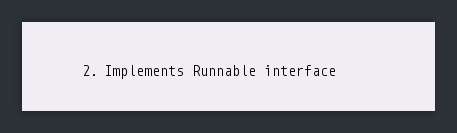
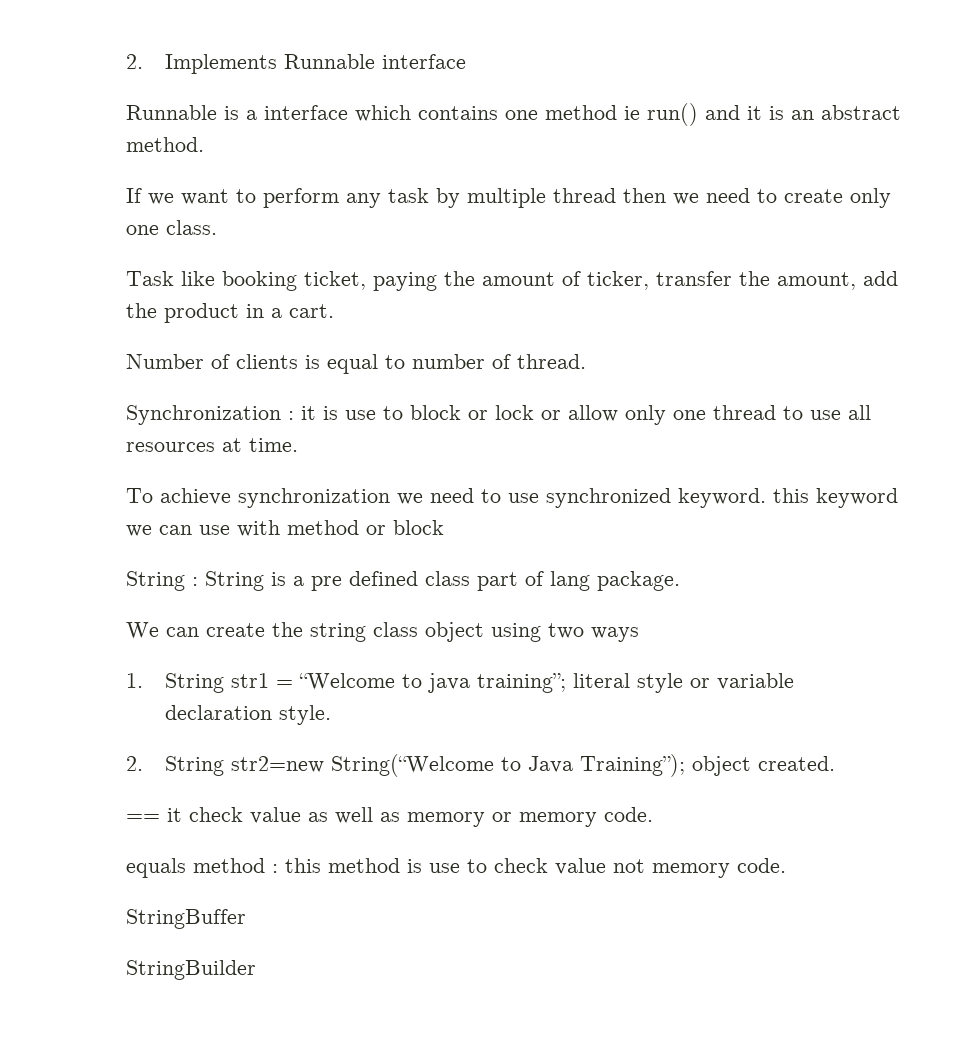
+ Runnable is a interface which contains one method ie run() and it is an abstract method.
+ If we want to perform any task by multiple thread then we need to create only one class.
+ Task like booking ticket, paying the amount of ticker, transfer the amount, add the product in a cart.
+ Number of clients is equal to number of thread.
+ Synchronization : it is use to block or lock or allow only one thread to use all resources at time.
+ To achieve synchronization we need to use synchronized keyword. this keyword we can use with method or block
+ String : String is a pre defined class part of lang package.
+ We can create the string class object using two ways
+ 1. String str1 = “Welcome to java training”; literal style or variable declaration style.
+ 2. String str2=new String(“Welcome to Java Training”); object created.
+ == it check value as well as memory or memory code.
+ equals method : this method is use to check value not memory code.
+ StringBuffer
+ StringBuilder

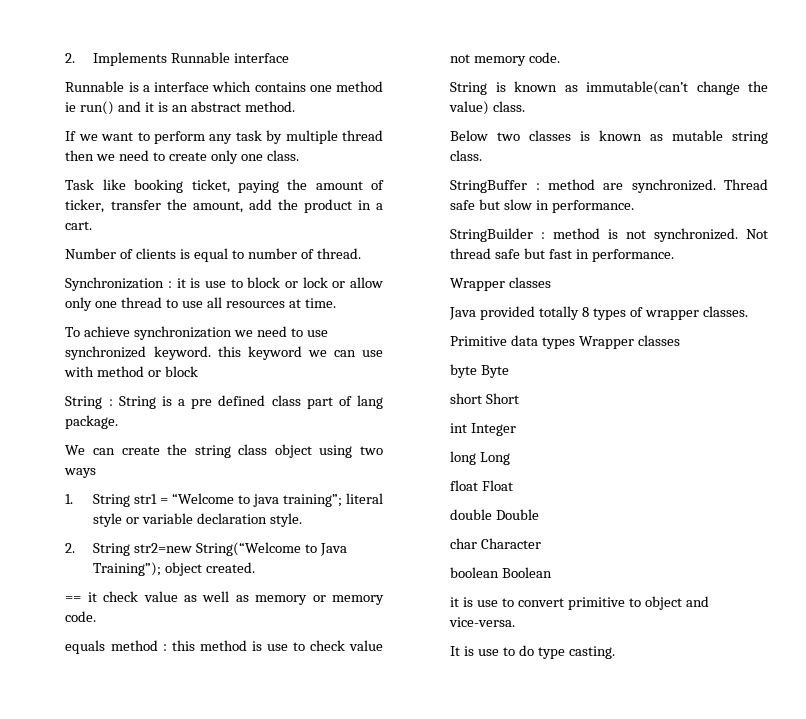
- StringBuffer
- StringBuilder
+ String is known as immutable(can’t change the value) class.
+ Below two classes is known as mutable string class.
+ StringBuffer : method are synchronized. Thread safe but slow in performance.
+ StringBuilder : method is not synchronized. Not thread safe but fast in performance.
+ Wrapper classes
+ Java provided totally 8 types of wrapper classes.
+ Primitive data types Wrapper classes
+ byte Byte
+ short Short
+ int Integer
+ long Long
+ float Float
+ double Double
+ char Character
+ boolean Boolean
+ it is use to convert primitive to object and vice-versa.
+ It is use to do type casting.

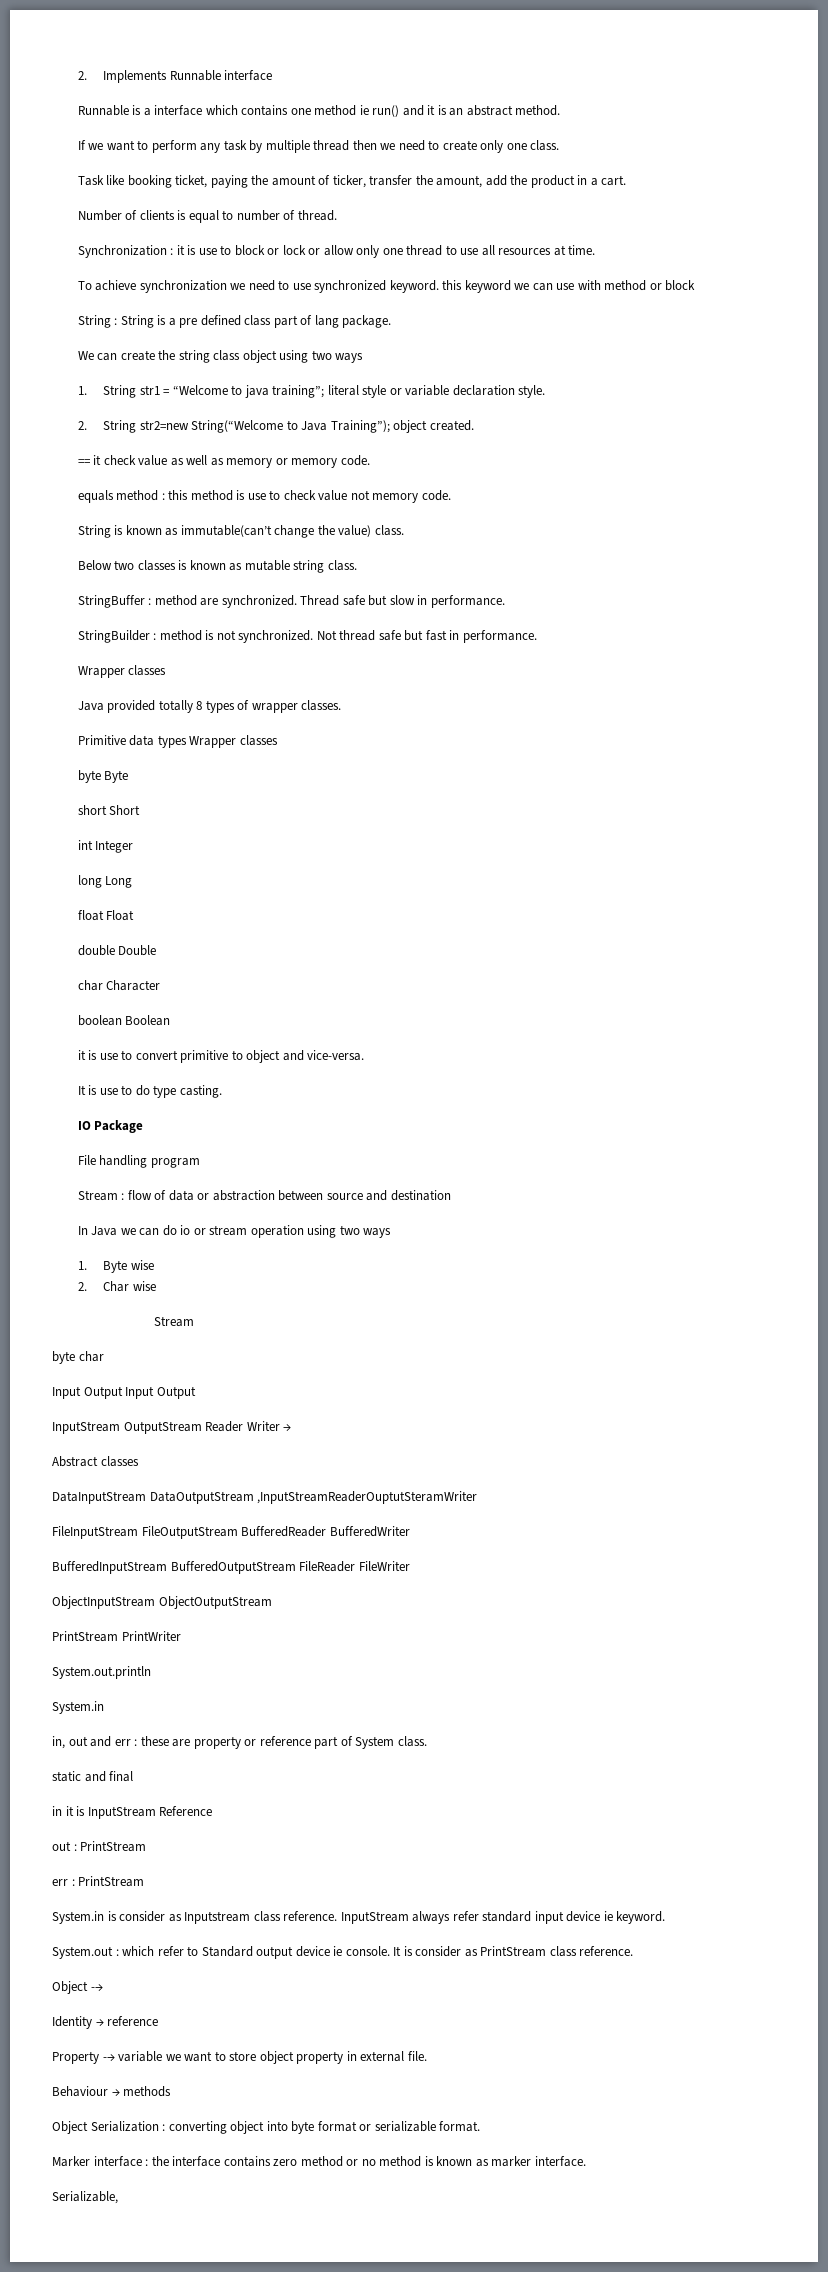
+ IO Package
+ File handling program
+ Stream : flow of data or abstraction between source and destination
+ In Java we can do io or stream operation using two ways
+ 1. Byte wise
+ 2. Char wise
+ Stream
+ byte char
+ Input Output Input Output
+ InputStream OutputStream Reader Writer →
+ Abstract classes
+ DataInputStream DataOutputStream ,InputStreamReaderOuptutSteramWriter
+ FileInputStream FileOutputStream BufferedReader BufferedWriter
+ BufferedInputStream BufferedOutputStream FileReader FileWriter
+ ObjectInputStream ObjectOutputStream
+ PrintStream PrintWriter
+ System.out.println
+ System.in
+ in, out and err : these are property or reference part of System class.
+ static and final
+ in it is InputStream Reference
+ out : PrintStream
+ err : PrintStream
+ System.in is consider as Inputstream class reference. InputStream always refer standard input device ie keyword.
+ System.out : which refer to Standard output device ie console. It is consider as PrintStream class reference.
+ Object -→
+ Identity → reference
+ Property -→ variable we want to store object property in external file.
+ Behaviour → methods
+ Object Serialization : converting object into byte format or serializable format.
+ Marker interface : the interface contains zero method or no method is known as marker interface.
+ Serializable,

